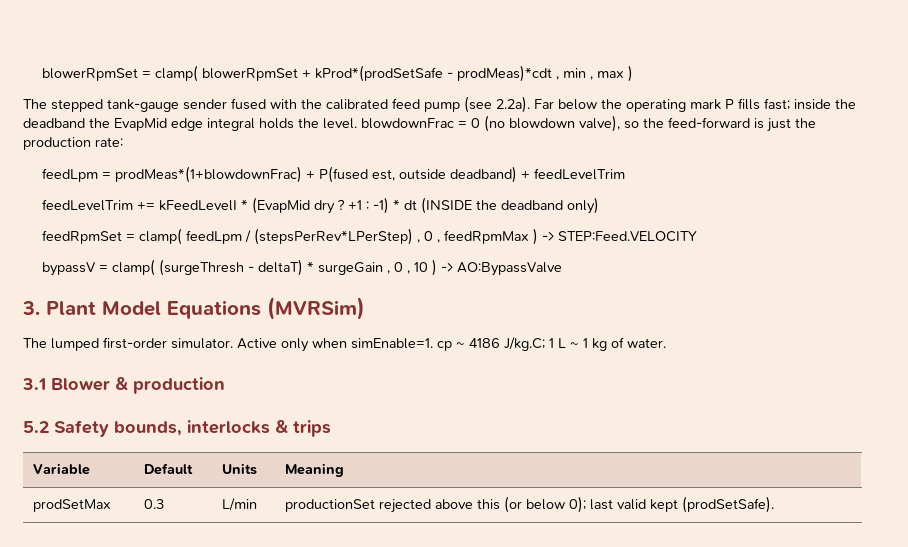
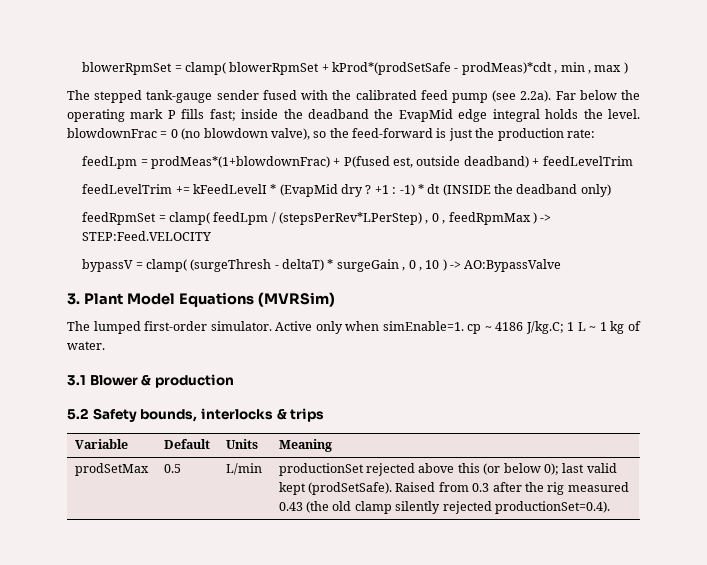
- prodSetMax | 0.3 | L/min | productionSet rejected above this (or below 0); last valid kept (prodSetSafe).
+ prodSetMax | 0.5 | L/min | productionSet rejected above this (or below 0); last valid kept (prodSetSafe). Raised from 0.3 after the rig measured 0.43 (the old clamp silently rejected productionSet=0.4).

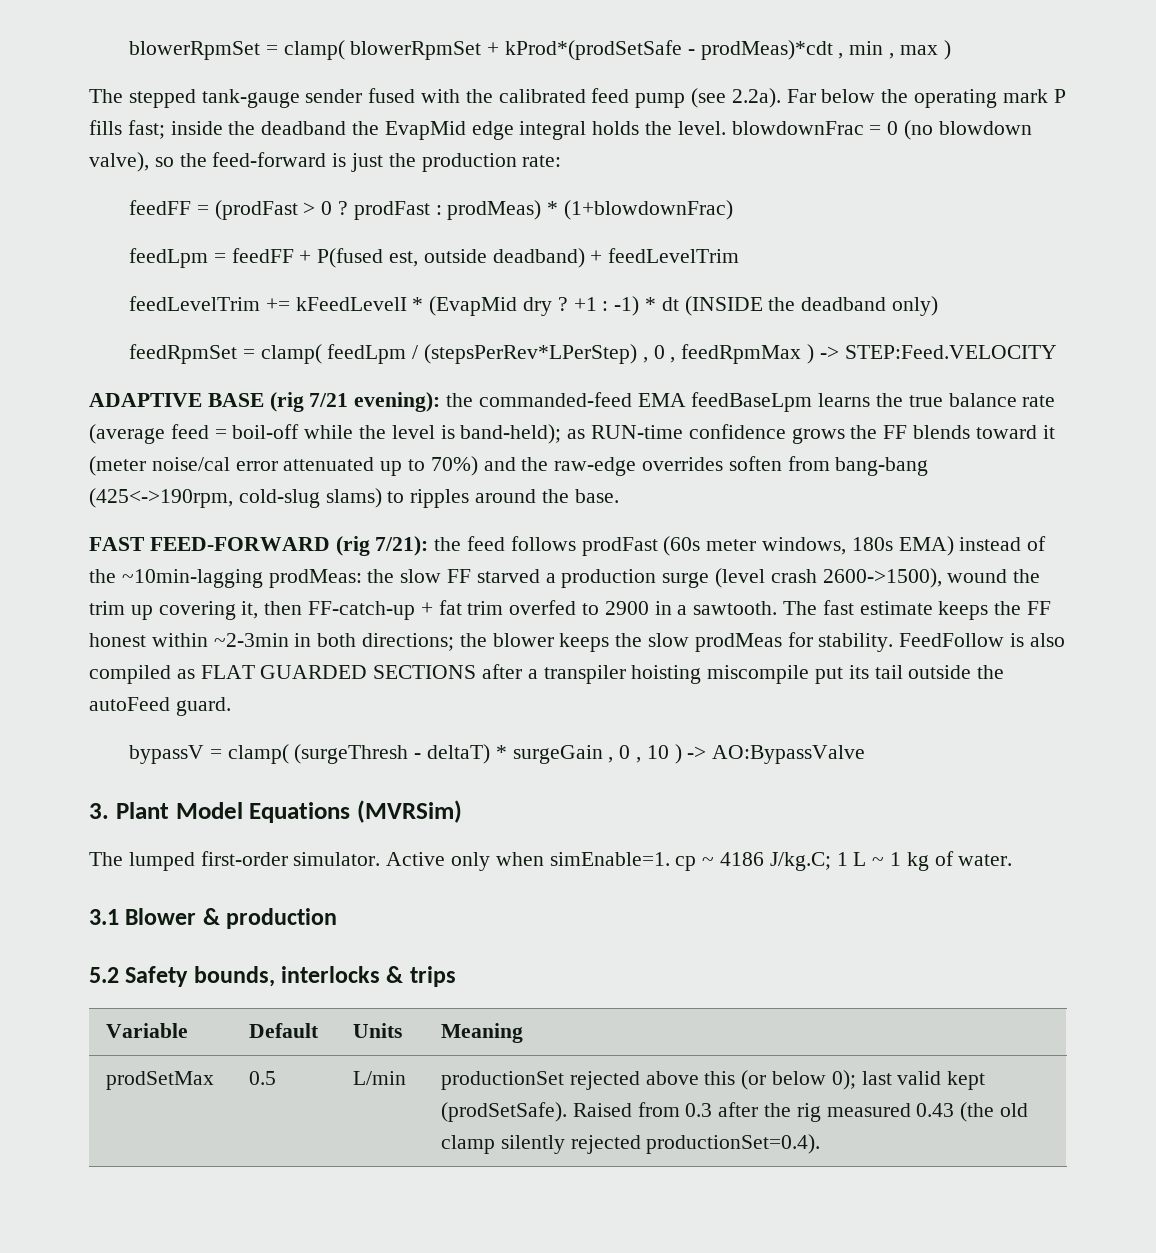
+ feedFF = (prodFast > 0 ? prodFast : prodMeas) * (1+blowdownFrac)
- feedLpm = prodMeas*(1+blowdownFrac) + P(fused est, outside deadband) + feedLevelTrim
+ feedLpm = feedFF + P(fused est, outside deadband) + feedLevelTrim
+ ADAPTIVE BASE (rig 7/21 evening): the commanded-feed EMA feedBaseLpm learns the true balance rate (average feed = boil-off while the level is band-held); as RUN-time confidence grows the FF blends toward it (meter noise/cal error attenuated up to 70%) and the raw-edge overrides soften from bang-bang (425<->190rpm, cold-slug slams) to ripples around the base.
+ FAST FEED-FORWARD (rig 7/21): the feed follows prodFast (60s meter windows, 180s EMA) instead of the ~10min-lagging prodMeas: the slow FF starved a production surge (level crash 2600->1500), wound the trim up covering it, then FF-catch-up + fat trim overfed to 2900 in a sawtooth. The fast estimate keeps the FF honest within ~2-3min in both directions; the blower keeps the slow prodMeas for stability. FeedFollow is also compiled as FLAT GUARDED SECTIONS after a transpiler hoisting miscompile put its tail outside the autoFeed guard.

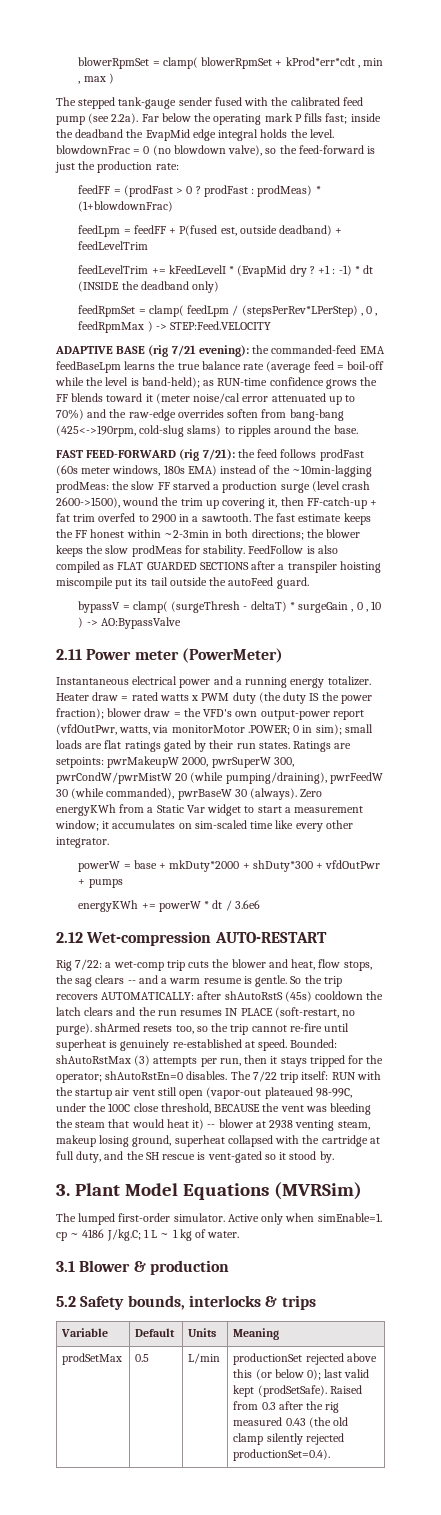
- blowerRpmSet = clamp( blowerRpmSet + kProd*(prodSetSafe - prodMeas)*cdt , min , max )
+ blowerRpmSet = clamp( blowerRpmSet + kProd*err*cdt , min , max )
+ 2.11 Power meter (PowerMeter)
+ Instantaneous electrical power and a running energy totalizer. Heater draw = rated watts x PWM duty (the duty IS the power fraction); blower draw = the VFD's own output-power report (vfdOutPwr, watts, via monitorMotor .POWER; 0 in sim); small loads are flat ratings gated by their run states. Ratings are setpoints: pwrMakeupW 2000, pwrSuperW 300, pwrCondW/pwrMistW 20 (while pumping/draining), pwrFeedW 30 (while commanded), pwrBaseW 30 (always). Zero energyKWh from a Static Var widget to start a measurement window; it accumulates on sim-scaled time like every other integrator.
+ powerW = base + mkDuty*2000 + shDuty*300 + vfdOutPwr + pumps
+ energyKWh += powerW * dt / 3.6e6
+ 2.12 Wet-compression AUTO-RESTART
+ Rig 7/22: a wet-comp trip cuts the blower and heat, flow stops, the sag clears -- and a warm resume is gentle. So the trip recovers AUTOMATICALLY: after shAutoRstS (45s) cooldown the latch clears and the run resumes IN PLACE (soft-restart, no purge). shArmed resets too, so the trip cannot re-fire until superheat is genuinely re-established at speed. Bounded: shAutoRstMax (3) attempts per run, then it stays tripped for the operator; shAutoRstEn=0 disables. The 7/22 trip itself: RUN with the startup air vent still open (vapor-out plateaued 98-99C, under the 100C close threshold, BECAUSE the vent was bleeding the steam that would heat it) -- blower at 2938 venting steam, makeup losing ground, superheat collapsed with the cartridge at full duty, and the SH rescue is vent-gated so it stood by.

